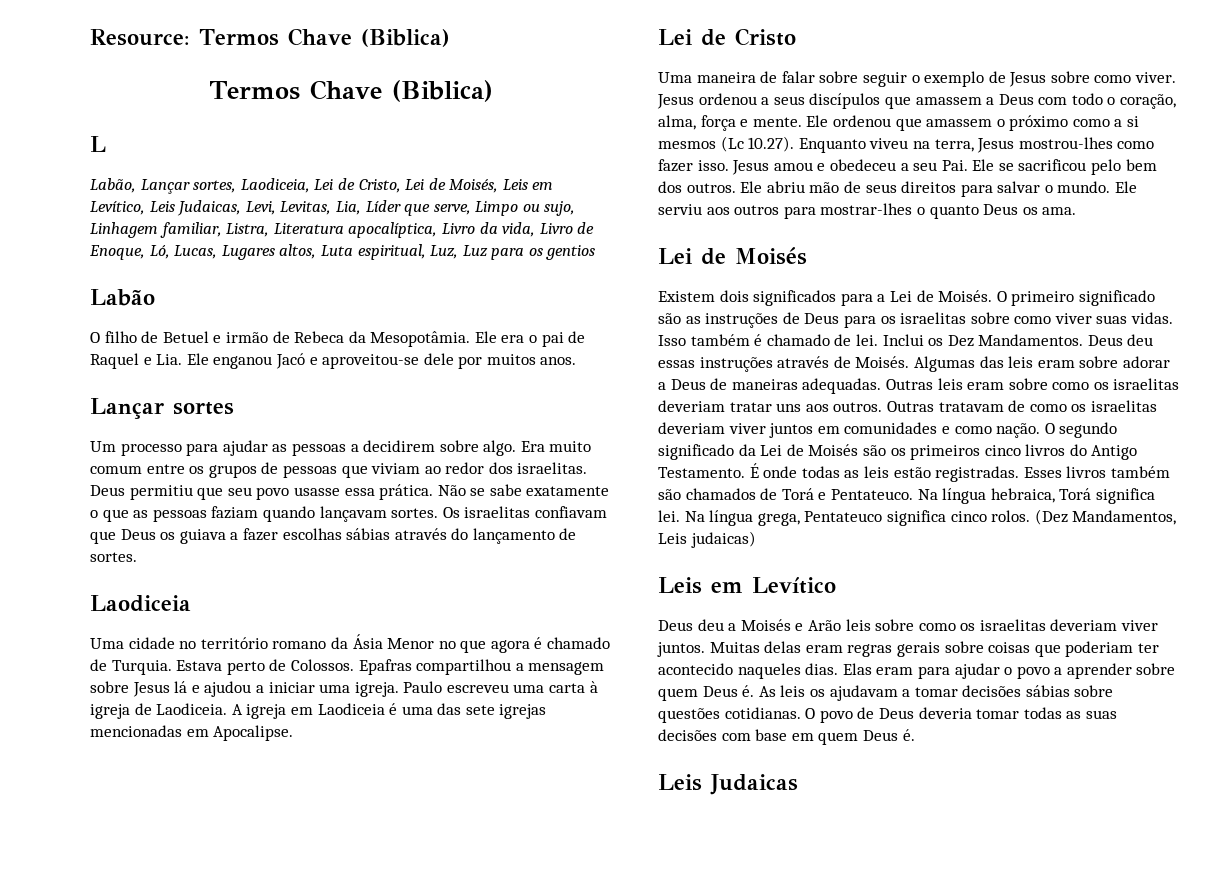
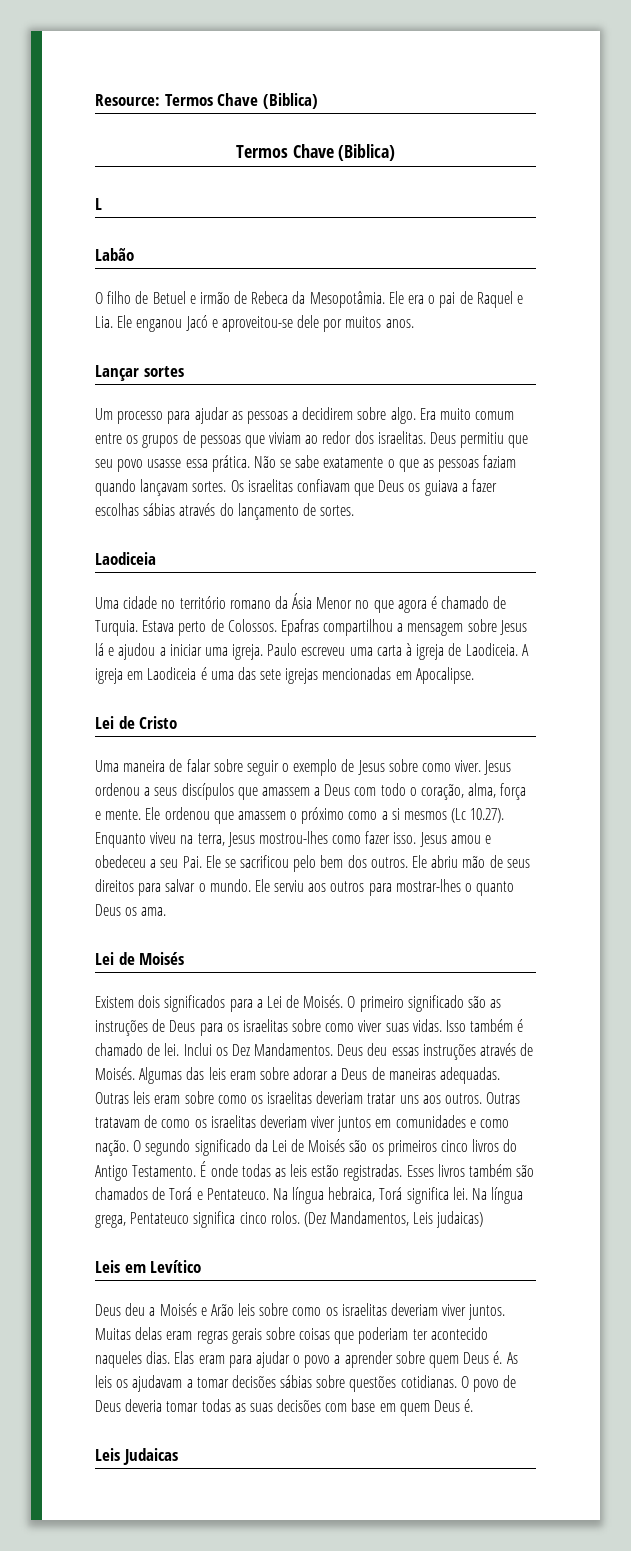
- Labão, Lançar sortes, Laodiceia, Lei de Cristo, Lei de Moisés, Leis em Levítico, Leis Judaicas, Levi, Levitas, Lia, Líder que serve, Limpo ou sujo, Linhagem familiar, Listra, Literatura apocalíptica, Livro da vida, Livro de Enoque, Ló, Lucas, Lugares altos, Luta espiritual, Luz, Luz para os gentios

